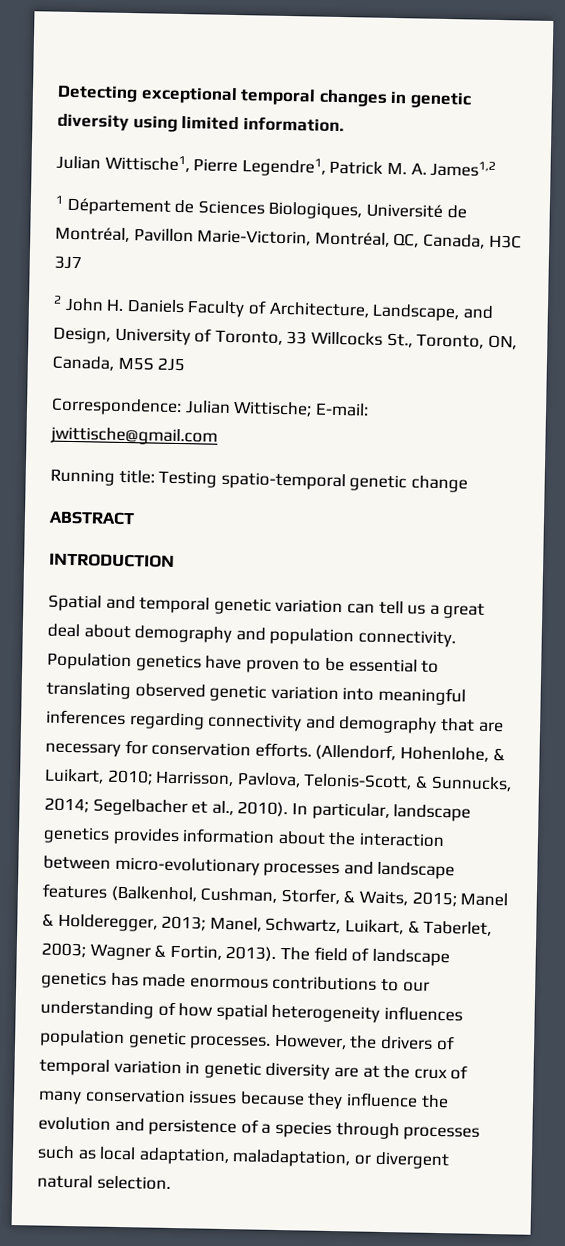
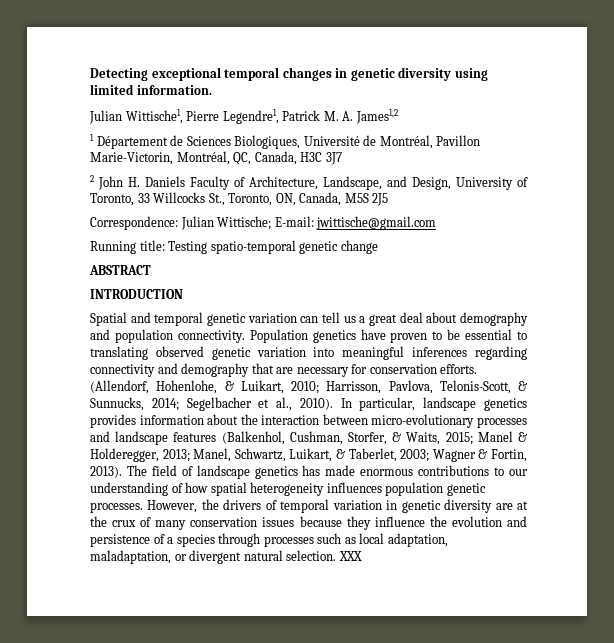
+ XXX

